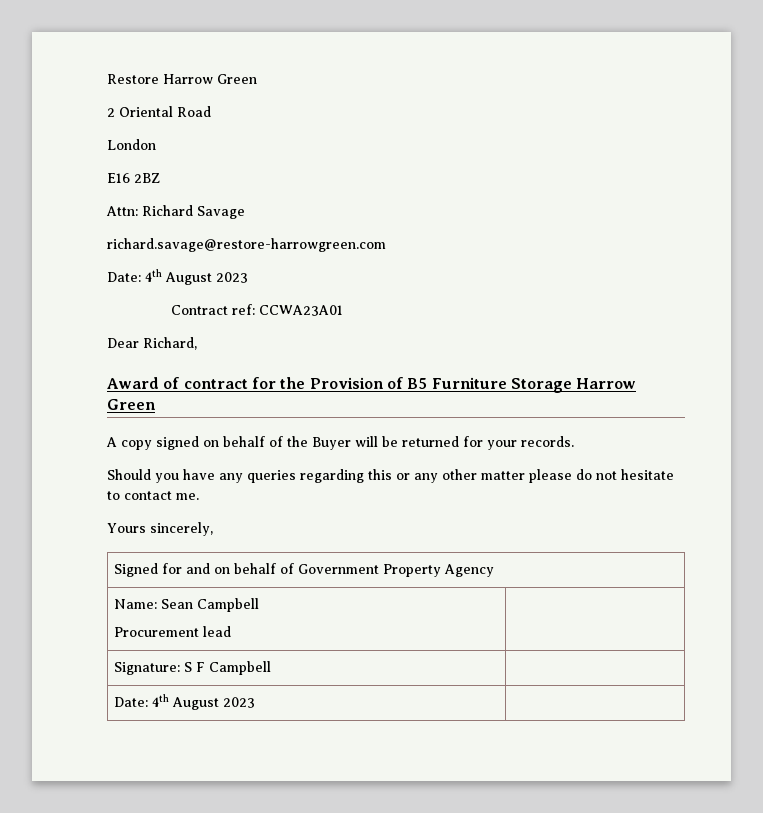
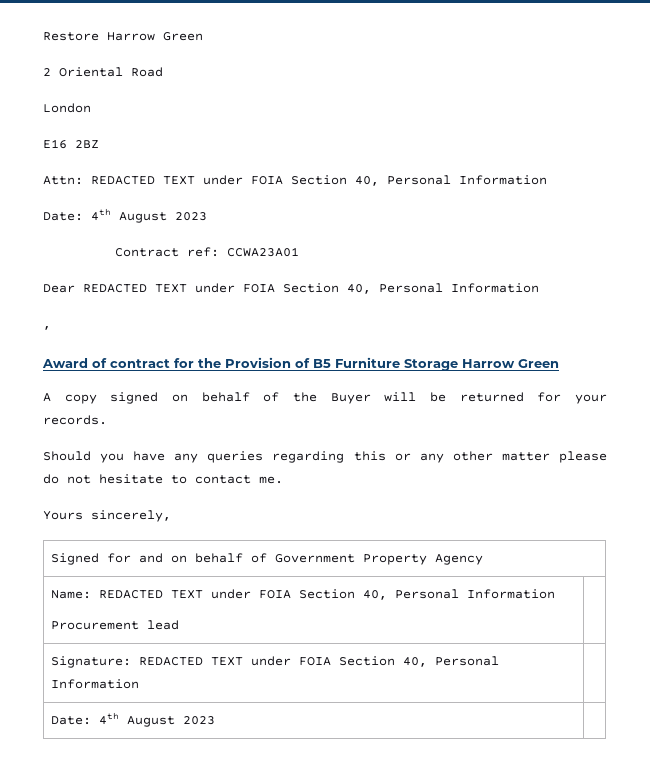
- Attn: Richard Savage
- richard.savage@restore-harrowgreen.com
+ Attn: REDACTED TEXT under FOIA Section 40, Personal Information
- Dear Richard,
+ Dear REDACTED TEXT under FOIA Section 40, Personal Information
+ ,
- Name: Sean Campbell
+ Name: REDACTED TEXT under FOIA Section 40, Personal Information
  Procurement lead |
- Signature: S F Campbell |
+ Signature: REDACTED TEXT under FOIA Section 40, Personal Information |

